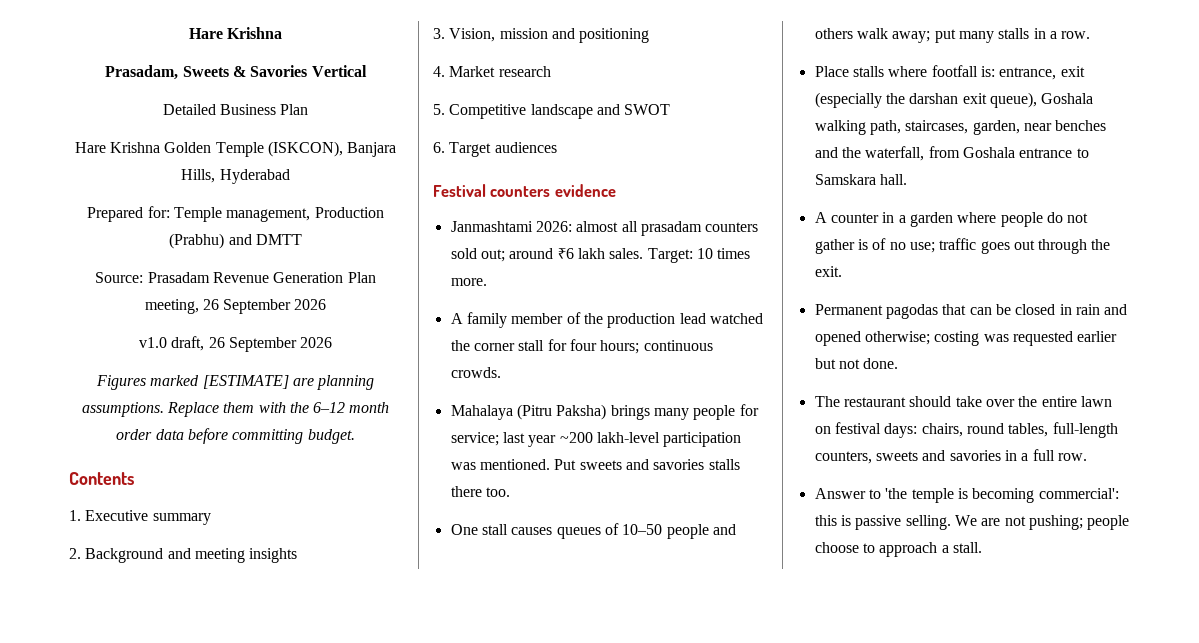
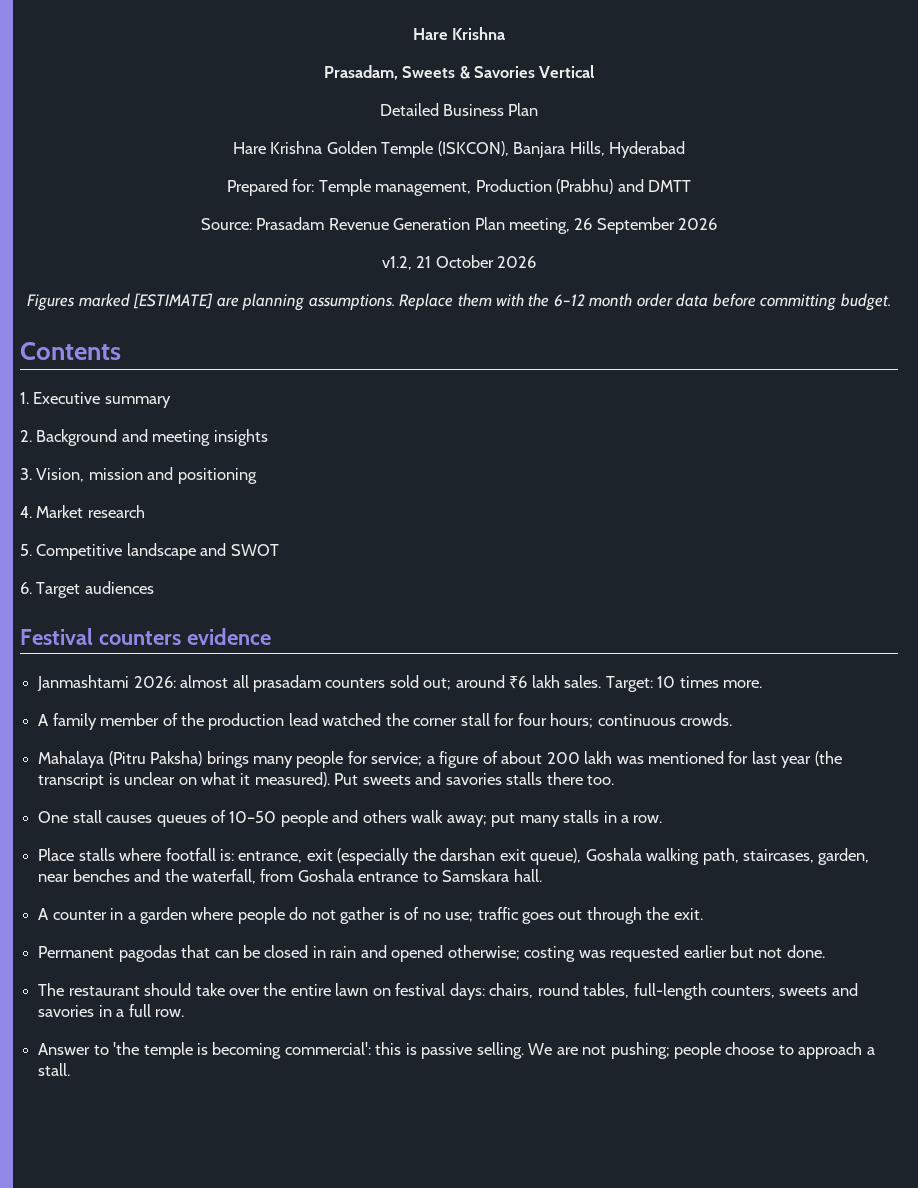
- v1.0 draft, 26 September 2026
+ v1.2, 21 October 2026
- Mahalaya (Pitru Paksha) brings many people for service; last year ~200 lakh-level participation was mentioned.
+ Mahalaya (Pitru Paksha) brings many people for service; a figure of about 200 lakh was mentioned for last year (the transcript is unclear on what it measured).

